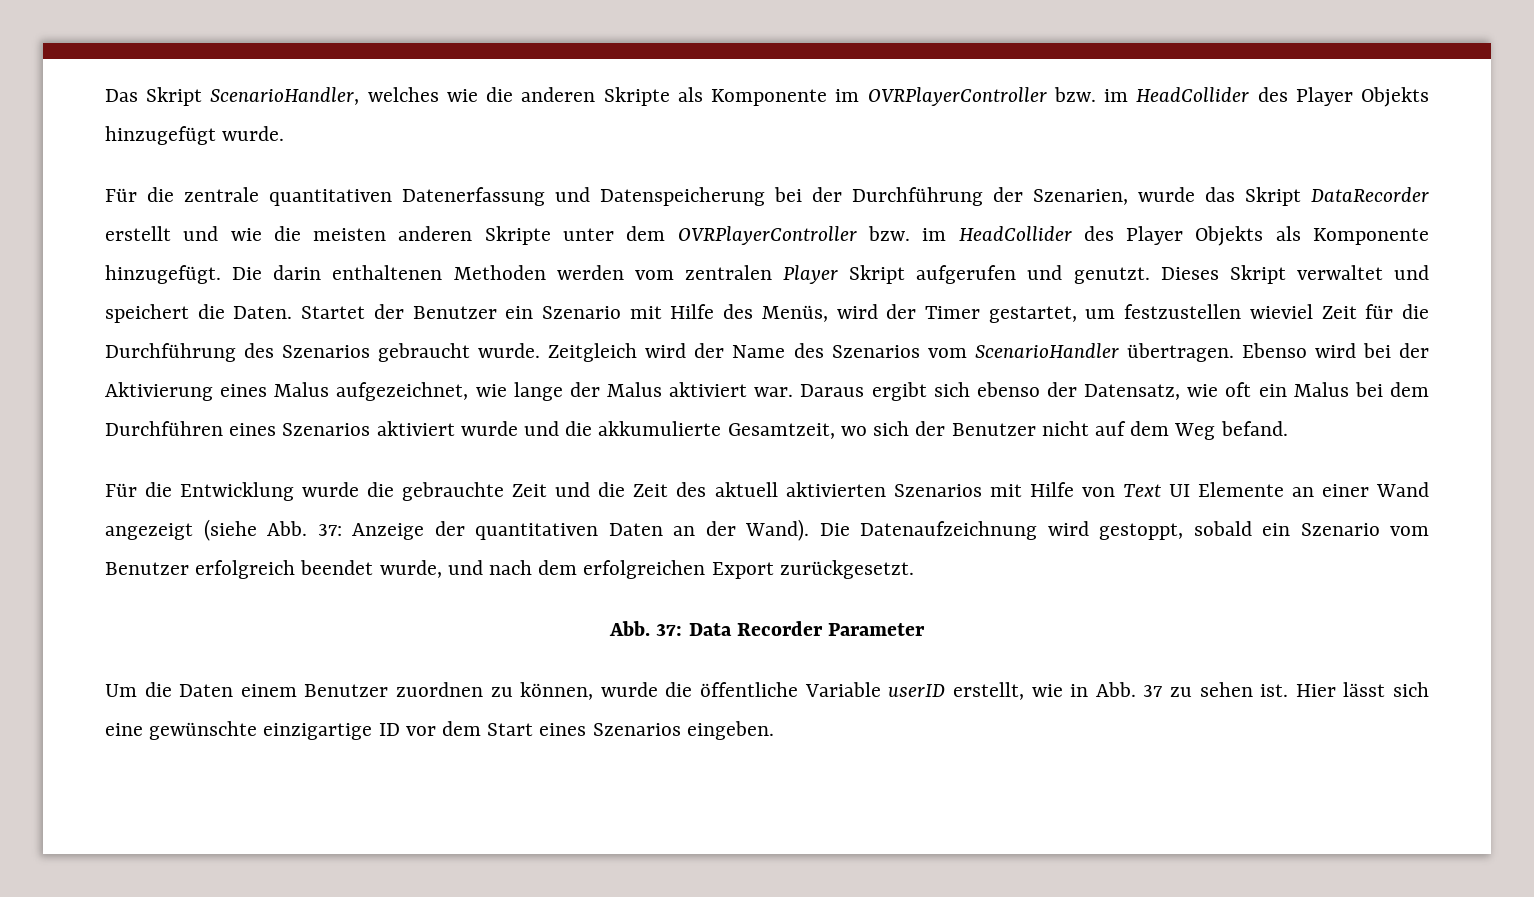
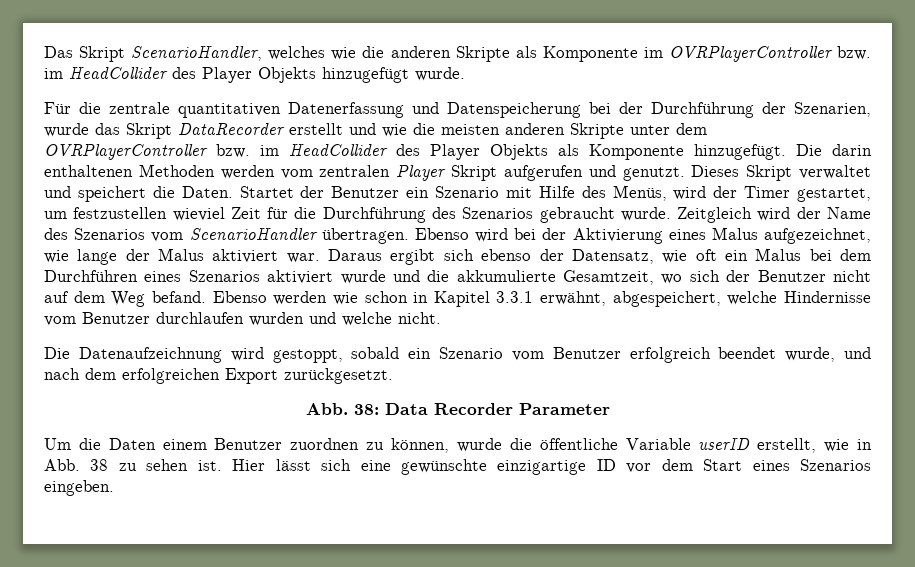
- Daraus ergibt sich ebenso der Datensatz, wie oft ein Malus bei dem Durchführen eines Szenarios aktiviert wurde und die akkumulierte Gesamtzeit, wo sich der Benutzer nicht auf dem Weg befand.
- Für die Entwicklung wurde die gebrauchte Zeit und die Zeit des aktuell aktivierten Szenarios mit Hilfe von Text UI Elemente an einer Wand angezeigt (siehe Abb. 37: Anzeige der quantitativen Daten an der Wand). Die Datenaufzeichnung wird gestoppt, sobald ein Szenario vom Benutzer erfolgreich beendet wurde, und nach dem erfolgreichen Export zurückgesetzt.
+ Daraus ergibt sich ebenso der Datensatz, wie oft ein Malus bei dem Durchführen eines Szenarios aktiviert wurde und die akkumulierte Gesamtzeit, wo sich der Benutzer nicht auf dem Weg befand. Ebenso werden wie schon in Kapitel 3.3.1 erwähnt, abgespeichert, welche Hindernisse vom Benutzer durchlaufen wurden und welche nicht.
+ Die Datenaufzeichnung wird gestoppt, sobald ein Szenario vom Benutzer erfolgreich beendet wurde, und nach dem erfolgreichen Export zurückgesetzt.
- Abb. 37: Data Recorder Parameter
+ Abb. 38: Data Recorder Parameter
- Um die Daten einem Benutzer zuordnen zu können, wurde die öffentliche Variable userID erstellt, wie in Abb. 37 zu sehen ist.
+ Um die Daten einem Benutzer zuordnen zu können, wurde die öffentliche Variable userID erstellt, wie in Abb. 38 zu sehen ist.

